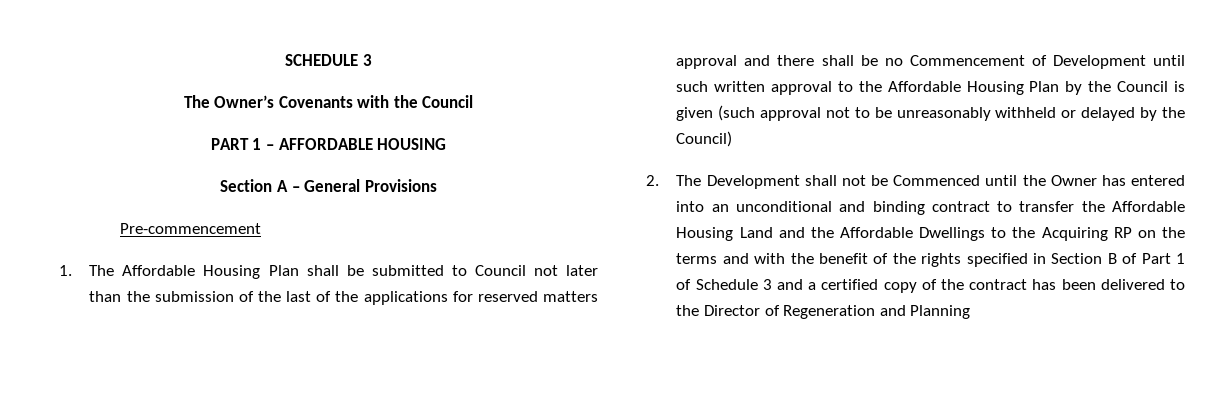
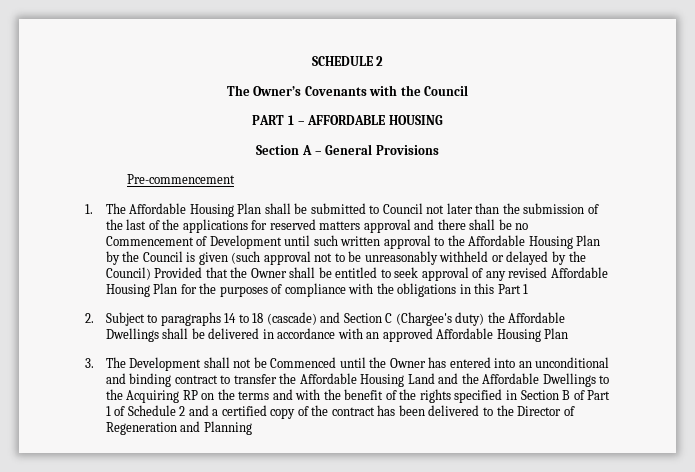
- SCHEDULE 3
+ SCHEDULE 2
- 1. The Affordable Housing Plan shall be submitted to Council not later than the submission of the last of the applications for reserved matters approval and there shall be no Commencement of Development until such written approval to the Affordable Housing Plan by the Council is given (such approval not to be unreasonably withheld or delayed by the Council)
- 2. The Development shall not be Commenced until the Owner has entered into an unconditional and binding contract to transfer the Affordable Housing Land and the Affordable Dwellings to the Acquiring RP on the terms and with the benefit of the rights specified in Section B of Part 1 of Schedule 3 and a certified copy of the contract has been delivered to the Director of Regeneration and Planning
+ 1. The Affordable Housing Plan shall be submitted to Council not later than the submission of the last of the applications for reserved matters approval and there shall be no Commencement of Development until such written approval to the Affordable Housing Plan by the Council is given (such approval not to be unreasonably withheld or delayed by the Council) Provided that the Owner shall be entitled to seek approval of any revised Affordable Housing Plan for the purposes of compliance with the obligations in this Part 1
+ 2. Subject to paragraphs 14 to 18 (cascade) and Section C (Chargee's duty) the Affordable Dwellings shall be delivered in accordance with an approved Affordable Housing Plan
+ 3. The Development shall not be Commenced until the Owner has entered into an unconditional and binding contract to transfer the Affordable Housing Land and the Affordable Dwellings to the Acquiring RP on the terms and with the benefit of the rights specified in Section B of Part 1 of Schedule 2 and a certified copy of the contract has been delivered to the Director of Regeneration and Planning

